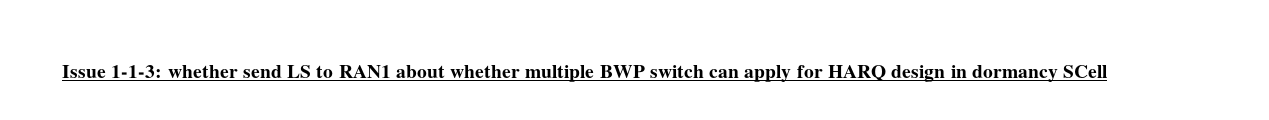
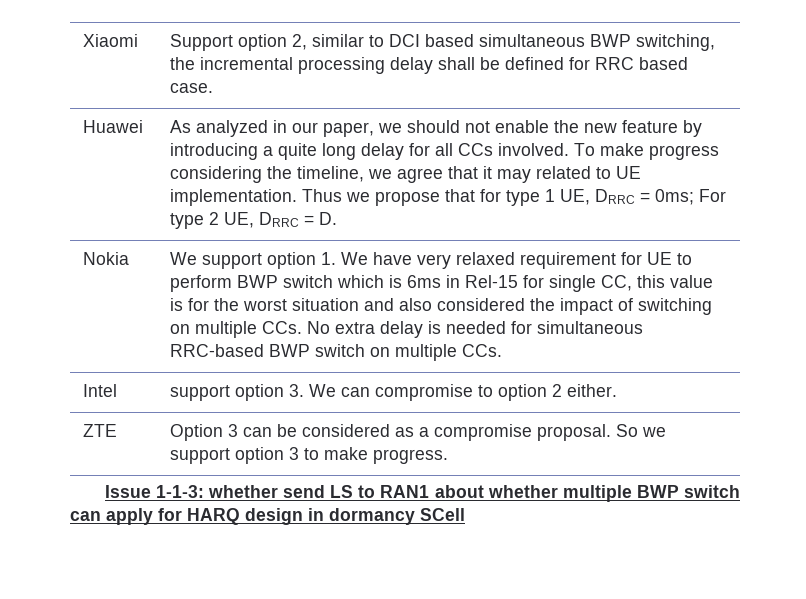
+ Xiaomi | Support option 2, similar to DCI based simultaneous BWP switching, the incremental processing delay shall be defined for RRC based case.
+ Huawei | As analyzed in our paper, we should not enable the new feature by introducing a quite long delay for all CCs involved. To make progress considering the timeline, we agree that it may related to UE implementation. Thus we propose that for type 1 UE, DRRC = 0ms; For type 2 UE, DRRC = D.
+ Nokia | We support option 1. We have very relaxed requirement for UE to perform BWP switch which is 6ms in Rel-15 for single CC, this value is for the worst situation and also considered the impact of switching on multiple CCs. No extra delay is needed for simultaneous RRC-based BWP switch on multiple CCs.
+ Intel | support option 3. We can compromise to option 2 either.
+ ZTE | Option 3 can be considered as a compromise proposal. So we support option 3 to make progress.

